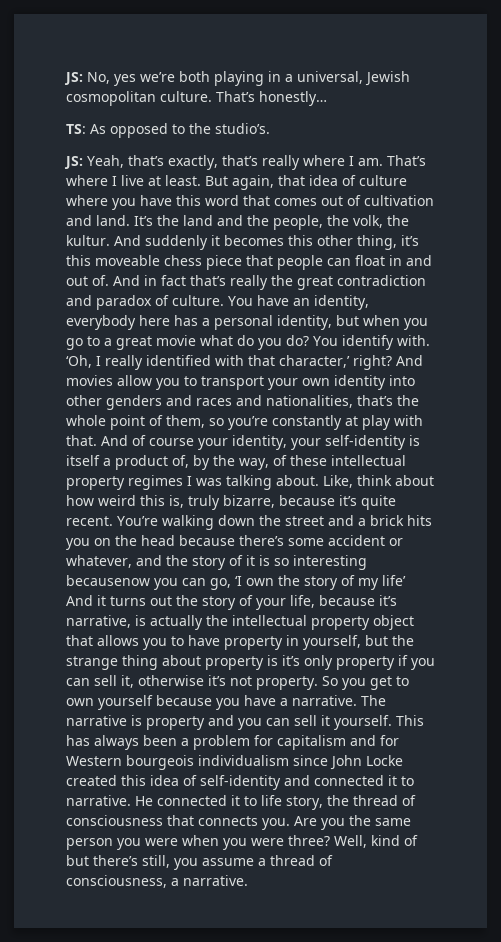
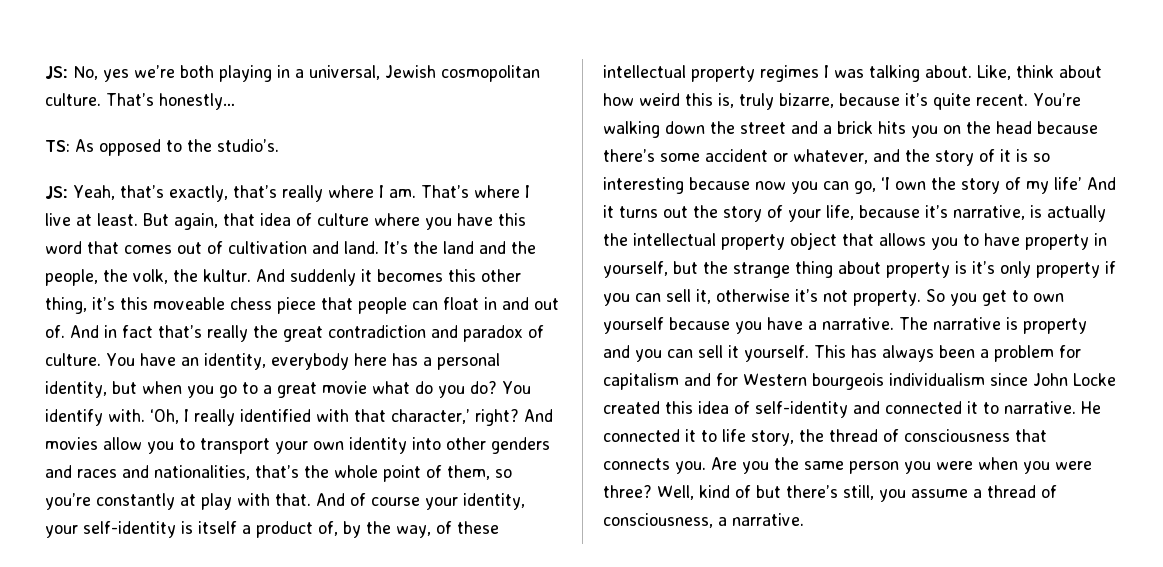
- You’re walking down the street and a brick hits you on the head because there’s some accident or whatever, and the story of it is so interesting becausenow you can go, ‘I own the story of my life’ And it turns out the story of your life, because it’s narrative, is actually the intellectual property object that allows you to have property in yourself, but the strange thing about property is it’s only property if you can sell it, otherwise it’s not property.
+ You’re walking down the street and a brick hits you on the head because there’s some accident or whatever, and the story of it is so interesting because now you can go, ‘I own the story of my life’ And it turns out the story of your life, because it’s narrative, is actually the intellectual property object that allows you to have property in yourself, but the strange thing about property is it’s only property if you can sell it, otherwise it’s not property.

